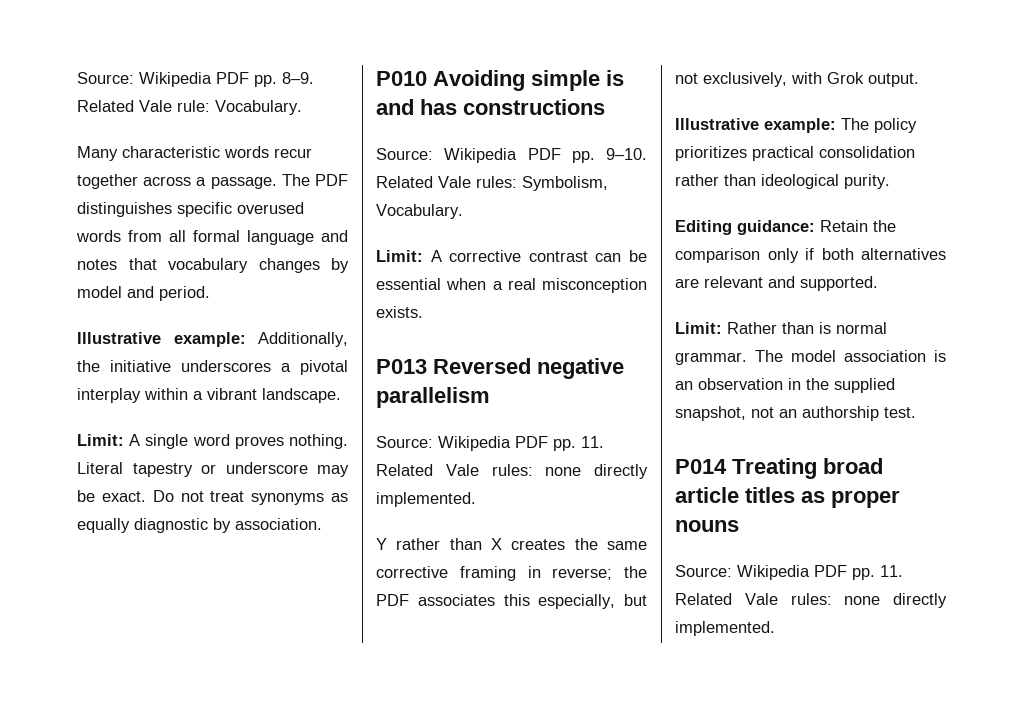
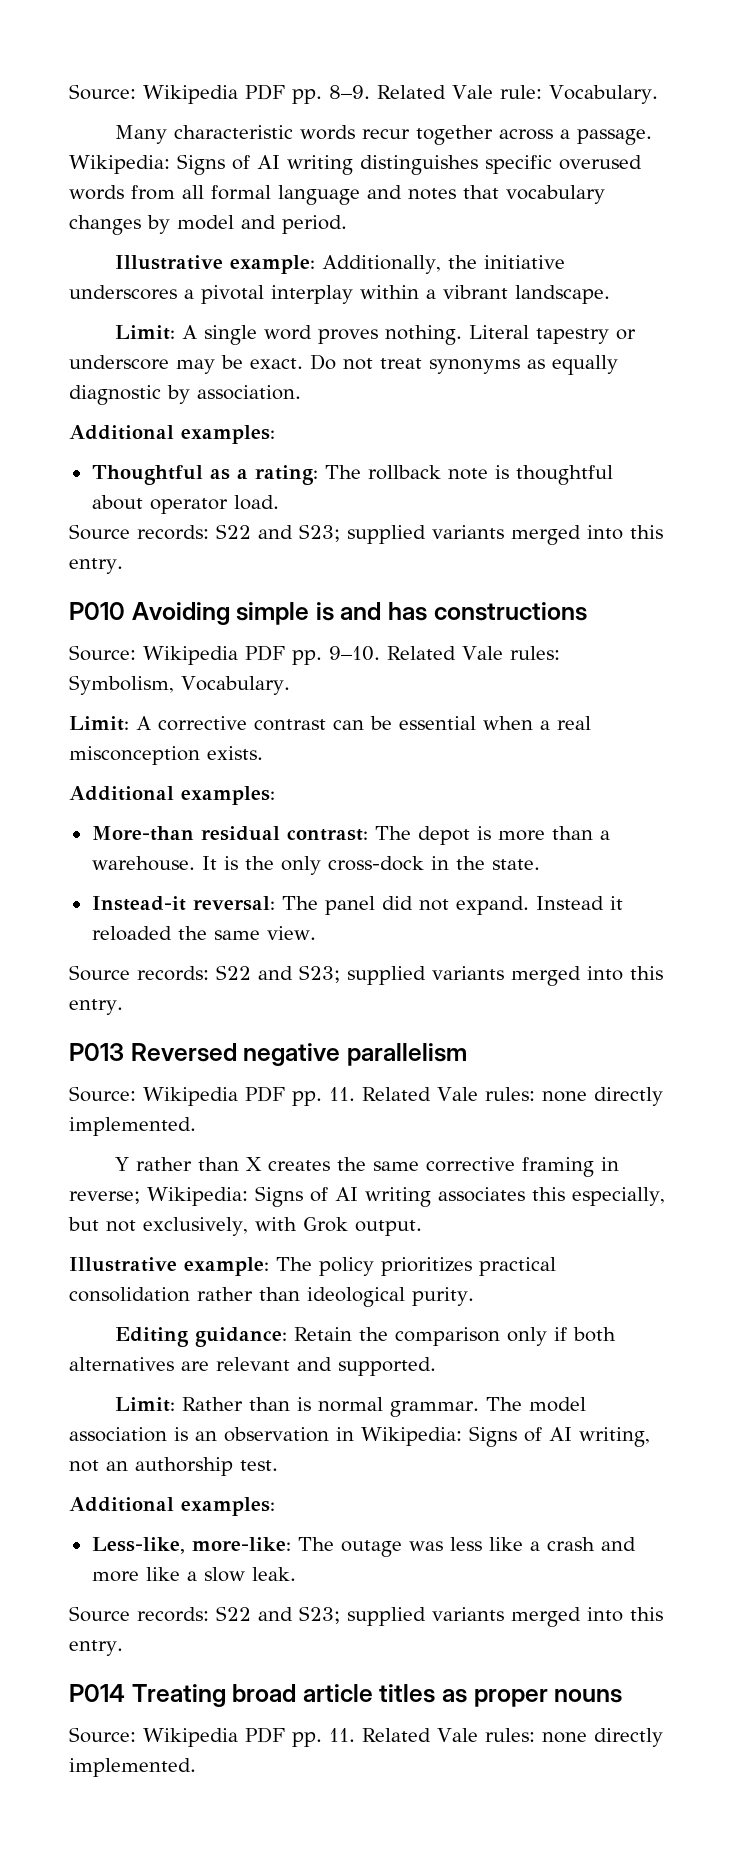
- The PDF distinguishes specific overused words from all formal language and notes that vocabulary changes by model and period.
+ Wikipedia: Signs of AI writing distinguishes specific overused words from all formal language and notes that vocabulary changes by model and period.
  Do not treat synonyms as equally diagnostic by association.
+ Additional examples:
+ Thoughtful as a rating: The rollback note is thoughtful about operator load.
+ Source records: S22 and S23; supplied variants merged into this entry.
  Limit: A corrective contrast can be essential when a real misconception exists.
+ Additional examples:
+ More-than residual contrast: The depot is more than a warehouse. It is the only cross-dock in the state.
+ Instead-it reversal: The panel did not expand. Instead it reloaded the same view.
+ Source records: S22 and S23; supplied variants merged into this entry.
- Y rather than X creates the same corrective framing in reverse; the PDF associates this especially, but not exclusively, with Grok output.
+ Y rather than X creates the same corrective framing in reverse; Wikipedia: Signs of AI writing associates this especially, but not exclusively, with Grok output.
- The model association is an observation in the supplied snapshot, not an authorship test.
+ The model association is an observation in Wikipedia: Signs of AI writing, not an authorship test.
+ Additional examples:
+ Less-like, more-like: The outage was less like a crash and more like a slow leak.
+ Source records: S22 and S23; supplied variants merged into this entry.

